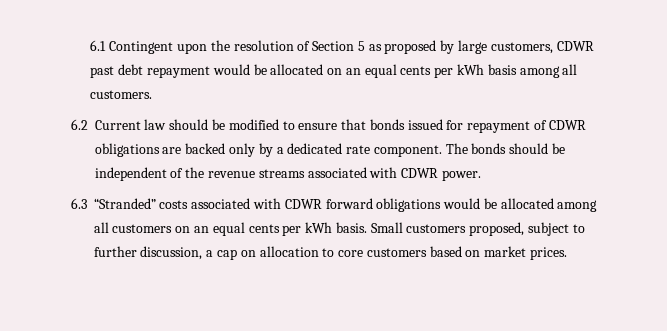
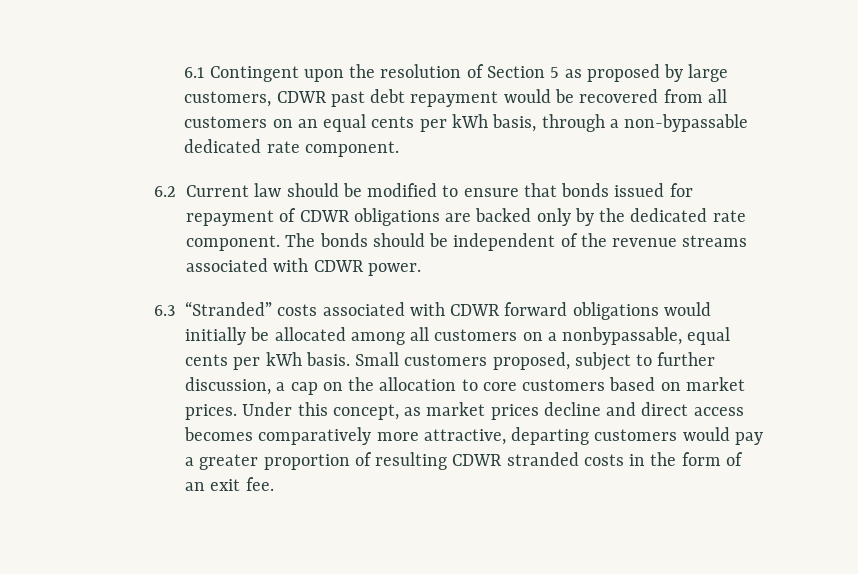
- 6.1 Contingent upon the resolution of Section 5 as proposed by large customers, CDWR past debt repayment would be allocated on an equal cents per kWh basis among all customers.
+ 6.1 Contingent upon the resolution of Section 5 as proposed by large customers, CDWR past debt repayment would be recovered from all customers on an equal cents per kWh basis, through a non-bypassable dedicated rate component.
- 6.2 Current law should be modified to ensure that bonds issued for repayment of CDWR obligations are backed only by a dedicated rate component.
+ 6.2 Current law should be modified to ensure that bonds issued for repayment of CDWR obligations are backed only by the dedicated rate component.
- 6.3 “Stranded” costs associated with CDWR forward obligations would be allocated among all customers on an equal cents per kWh basis.
+ 6.3 “Stranded” costs associated with CDWR forward obligations would initially be allocated among all customers on a nonbypassable, equal cents per kWh basis.
- Small customers proposed, subject to further discussion, a cap on allocation to core customers based on market prices.
+ Small customers proposed, subject to further discussion, a cap on the allocation to core customers based on market prices.
+ Under this concept, as market prices decline and direct access becomes comparatively more attractive, departing customers would pay a greater proportion of resulting CDWR stranded costs in the form of an exit fee.

